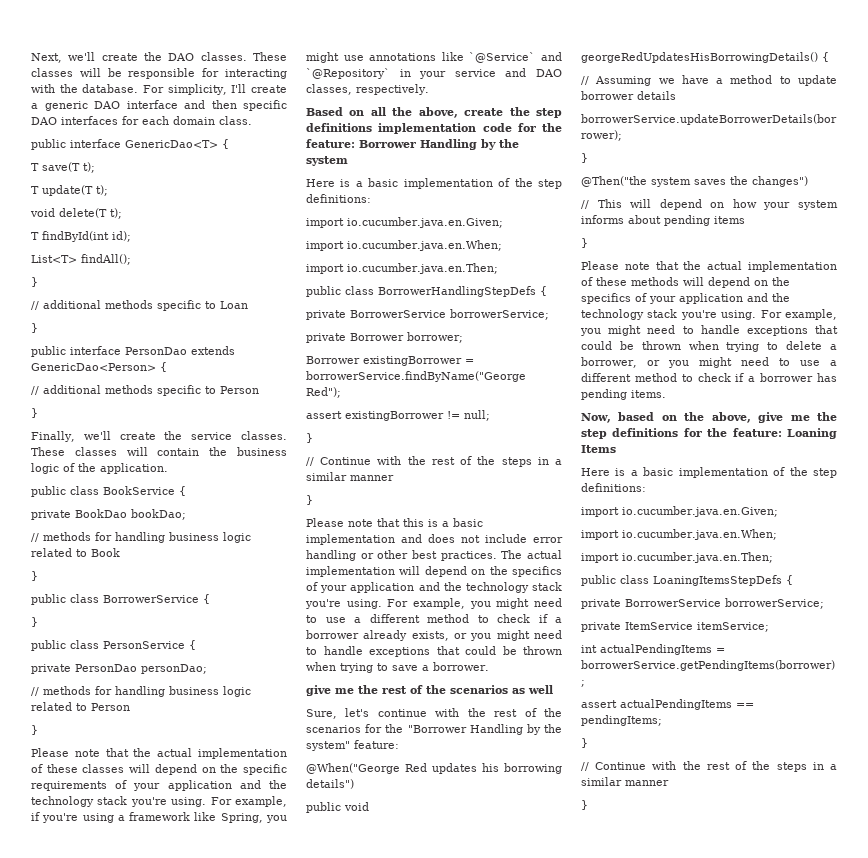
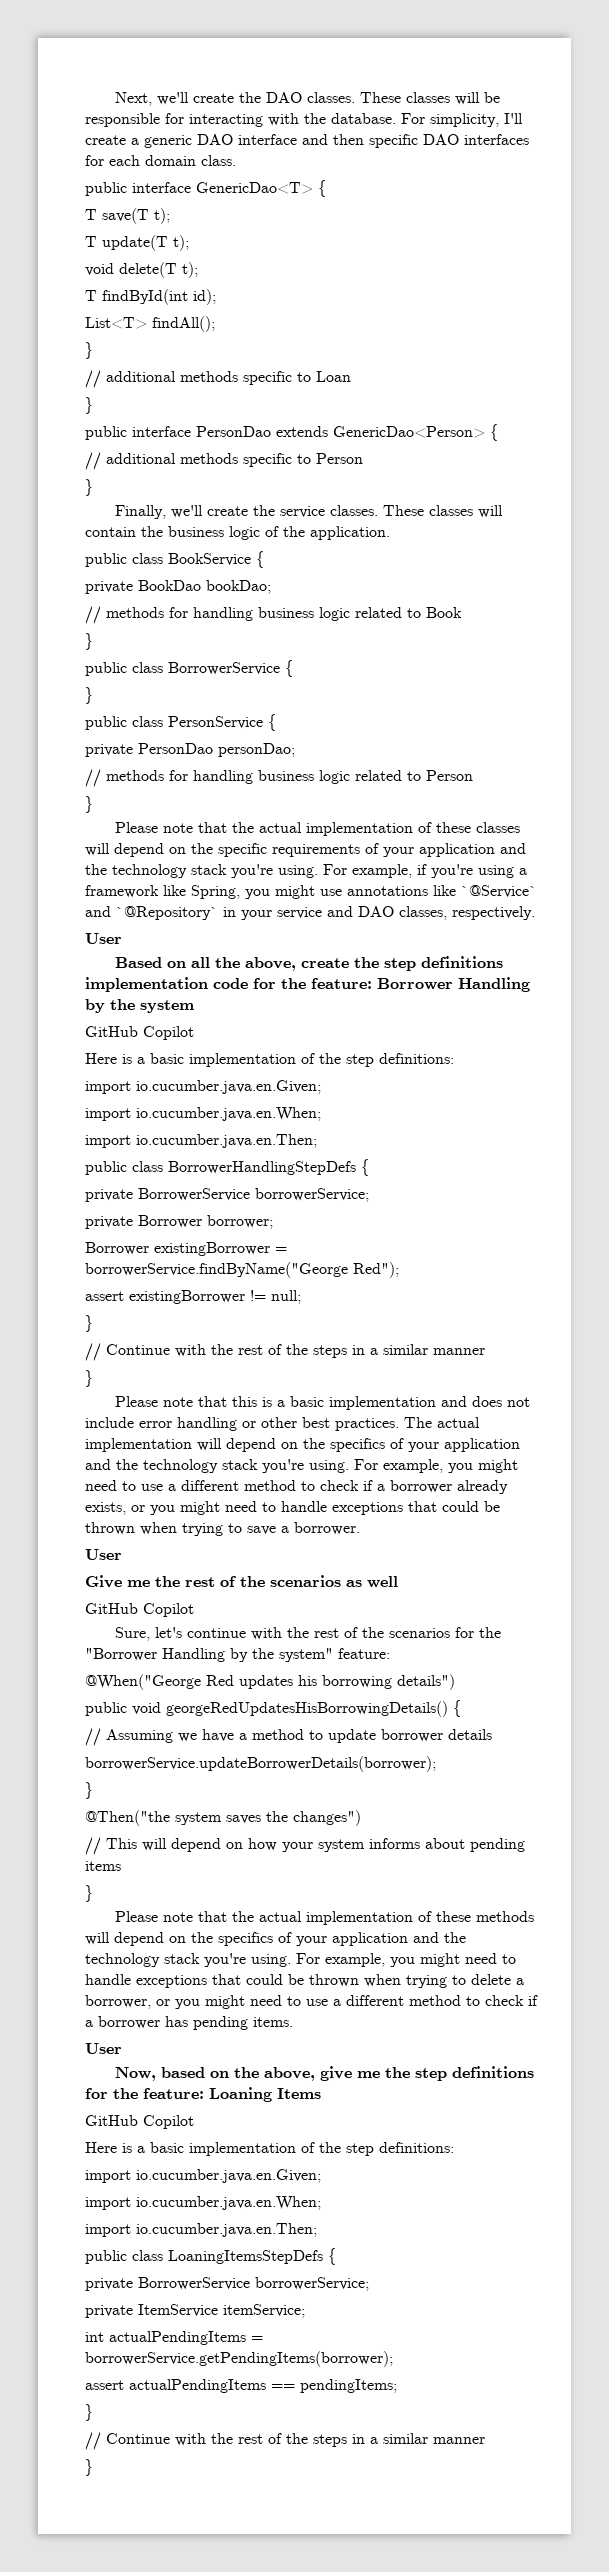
  For example, if you're using a framework like Spring, you might use annotations like `@Service` and `@Repository` in your service and DAO classes, respectively.
+ User
  Based on all the above, create the step definitions implementation code for the feature: Borrower Handling by the system
+ GitHub Copilot
  For example, you might need to use a different method to check if a borrower already exists, or you might need to handle exceptions that could be thrown when trying to save a borrower.
- give me the rest of the scenarios as well
+ User
+ Give me the rest of the scenarios as well
+ GitHub Copilot
  For example, you might need to handle exceptions that could be thrown when trying to delete a borrower, or you might need to use a different method to check if a borrower has pending items.
+ User
  Now, based on the above, give me the step definitions for the feature: Loaning Items
+ GitHub Copilot

